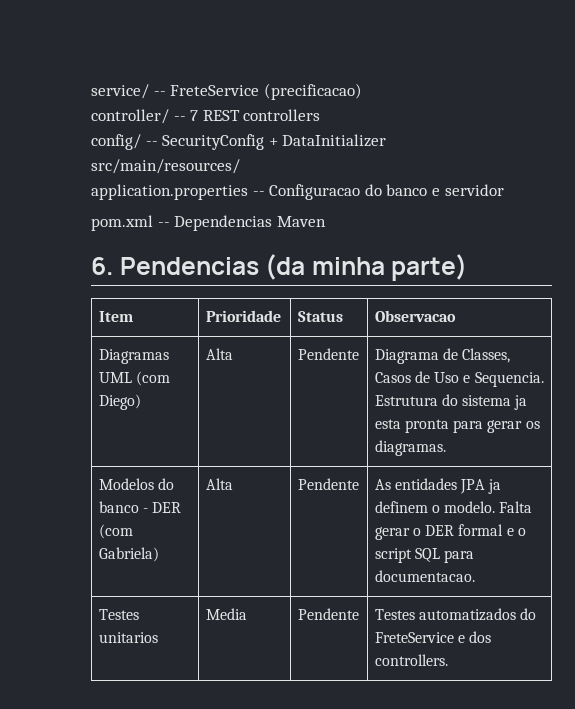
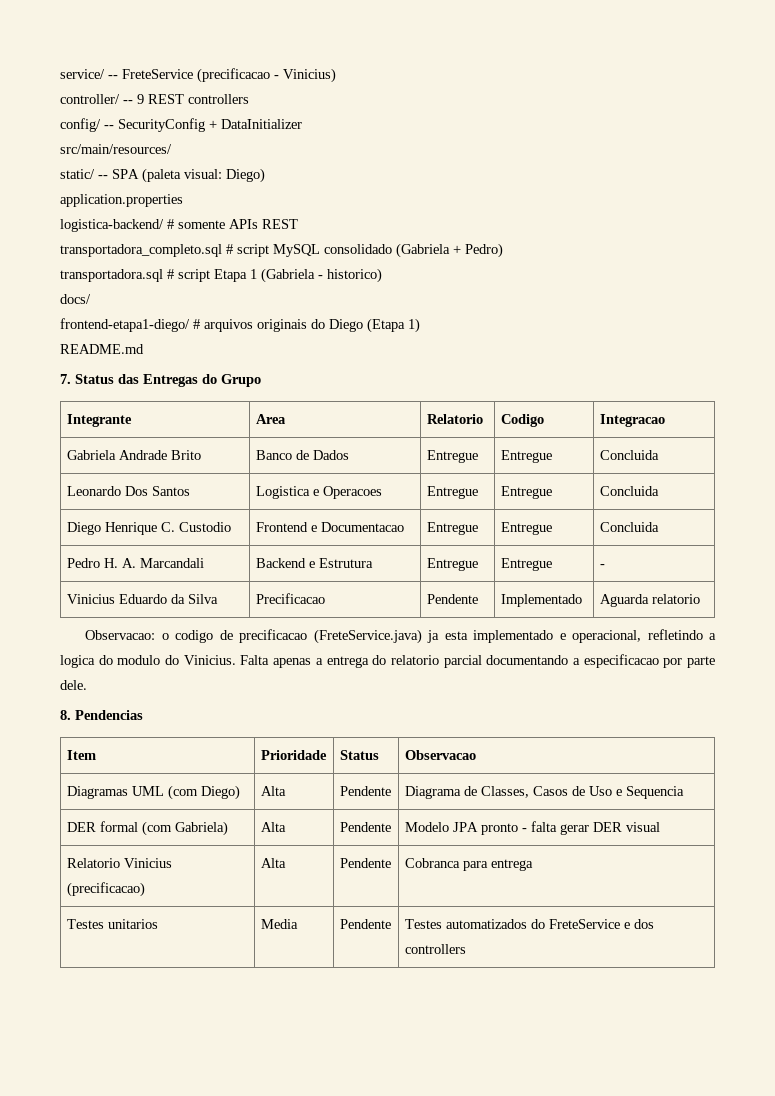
- service/ -- FreteService (precificacao)
+ service/ -- FreteService (precificacao - Vinicius)
- controller/ -- 7 REST controllers
+ controller/ -- 9 REST controllers
- application.properties -- Configuracao do banco e servidor
- pom.xml -- Dependencias Maven
- 6. Pendencias (da minha parte)
+ static/ -- SPA (paleta visual: Diego)
+ application.properties
+ logistica-backend/ # somente APIs REST
+ transportadora_completo.sql # script MySQL consolidado (Gabriela + Pedro)
+ transportadora.sql # script Etapa 1 (Gabriela - historico)
+ docs/
+ frontend-etapa1-diego/ # arquivos originais do Diego (Etapa 1)
+ README.md
+ 7. Status das Entregas do Grupo
+ Integrante | Area | Relatorio | Codigo | Integracao
+ Gabriela Andrade Brito | Banco de Dados | Entregue | Entregue | Concluida
+ Leonardo Dos Santos | Logistica e Operacoes | Entregue | Entregue | Concluida
+ Diego Henrique C. Custodio | Frontend e Documentacao | Entregue | Entregue | Concluida
+ Pedro H. A. Marcandali | Backend e Estrutura | Entregue | Entregue | -
+ Vinicius Eduardo da Silva | Precificacao | Pendente | Implementado | Aguarda relatorio
+ Observacao: o codigo de precificacao (FreteService.java) ja esta implementado e operacional, refletindo a logica do modulo do Vinicius. Falta apenas a entrega do relatorio parcial documentando a especificacao por parte dele.
+ 8. Pendencias
- Diagramas UML (com Diego) | Alta | Pendente | Diagrama de Classes, Casos de Uso e Sequencia. Estrutura do sistema ja esta pronta para gerar os diagramas.
- Modelos do banco - DER (com Gabriela) | Alta | Pendente | As entidades JPA ja definem o modelo. Falta gerar o DER formal e o script SQL para documentacao.
+ Diagramas UML (com Diego) | Alta | Pendente | Diagrama de Classes, Casos de Uso e Sequencia
+ DER formal (com Gabriela) | Alta | Pendente | Modelo JPA pronto - falta gerar DER visual
+ Relatorio Vinicius (precificacao) | Alta | Pendente | Cobranca para entrega
- Testes unitarios | Media | Pendente | Testes automatizados do FreteService e dos controllers.
+ Testes unitarios | Media | Pendente | Testes automatizados do FreteService e dos controllers

